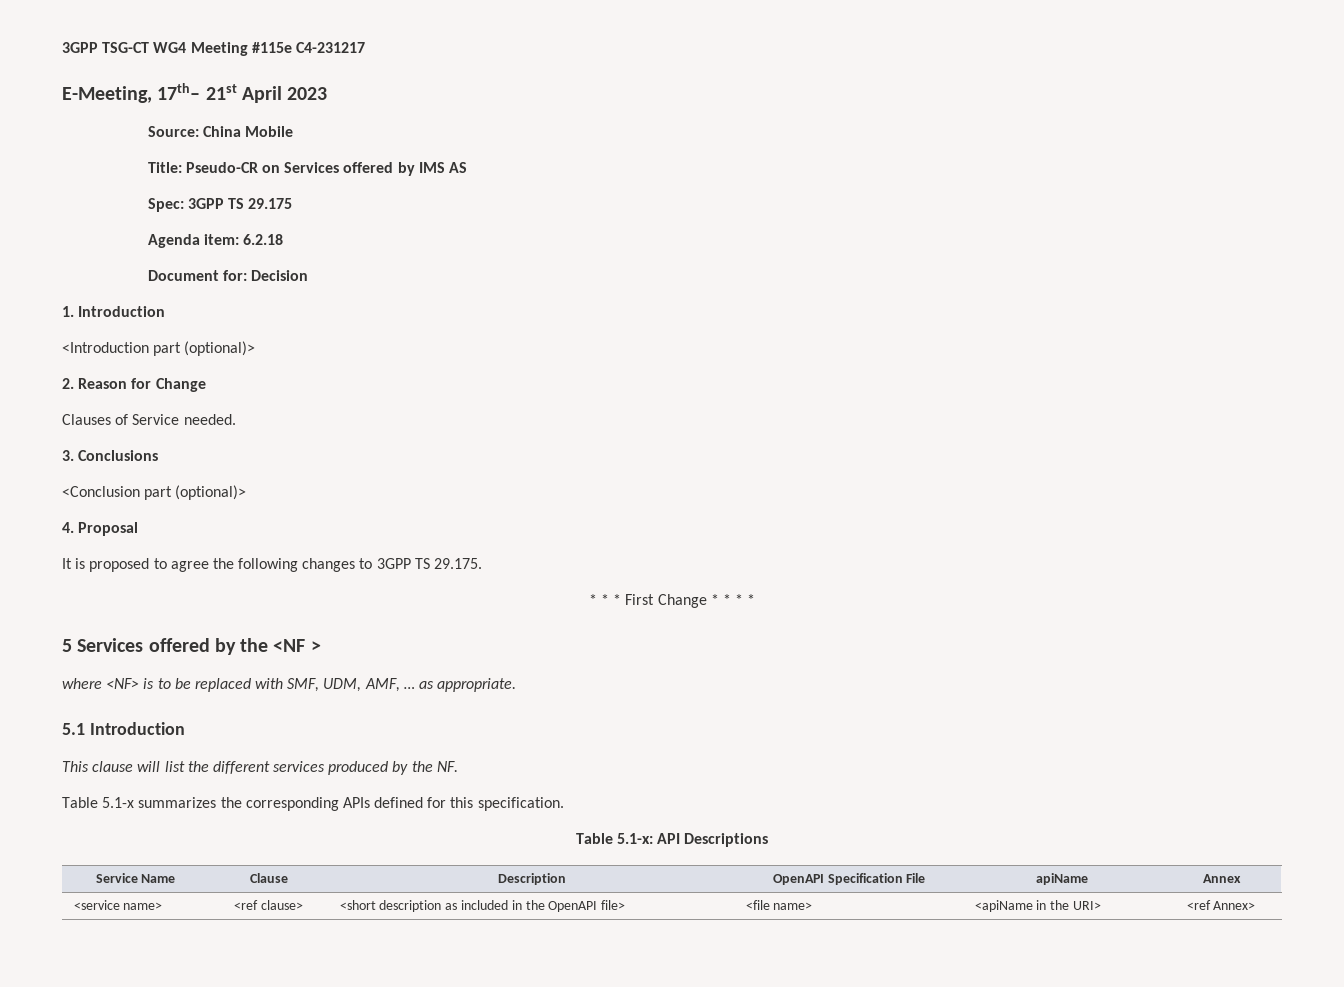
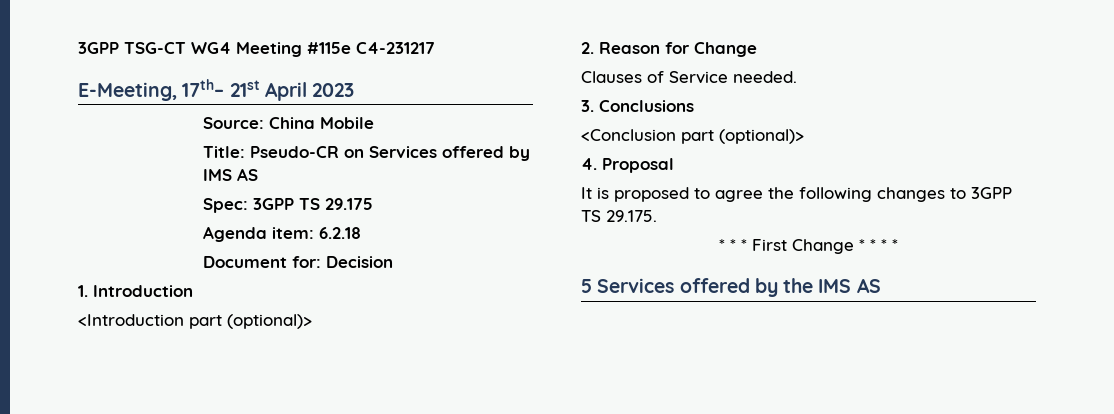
- 5 Services offered by the <NF >
- where <NF> is to be replaced with SMF, UDM, AMF, … as appropriate.
- 5.1 Introduction
- This clause will list the different services produced by the NF.
- Table 5.1-x summarizes the corresponding APIs defined for this specification.
- Table 5.1-x: API Descriptions
- Service Name | Clause | Description | OpenAPI Specification File | apiName | Annex
- <service name> | <ref clause> | <short description as included in the OpenAPI file> | <file name> | <apiName in the URI> | <ref Annex>
+ 5 Services offered by the IMS AS

